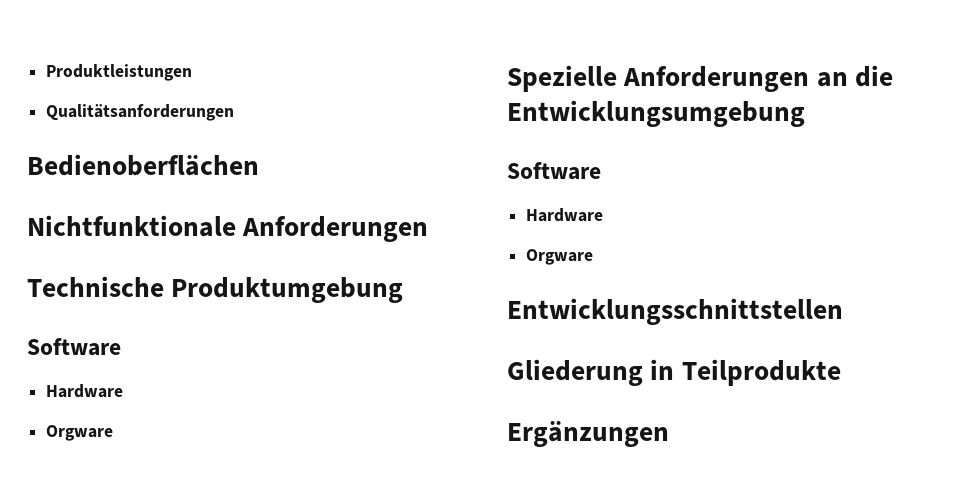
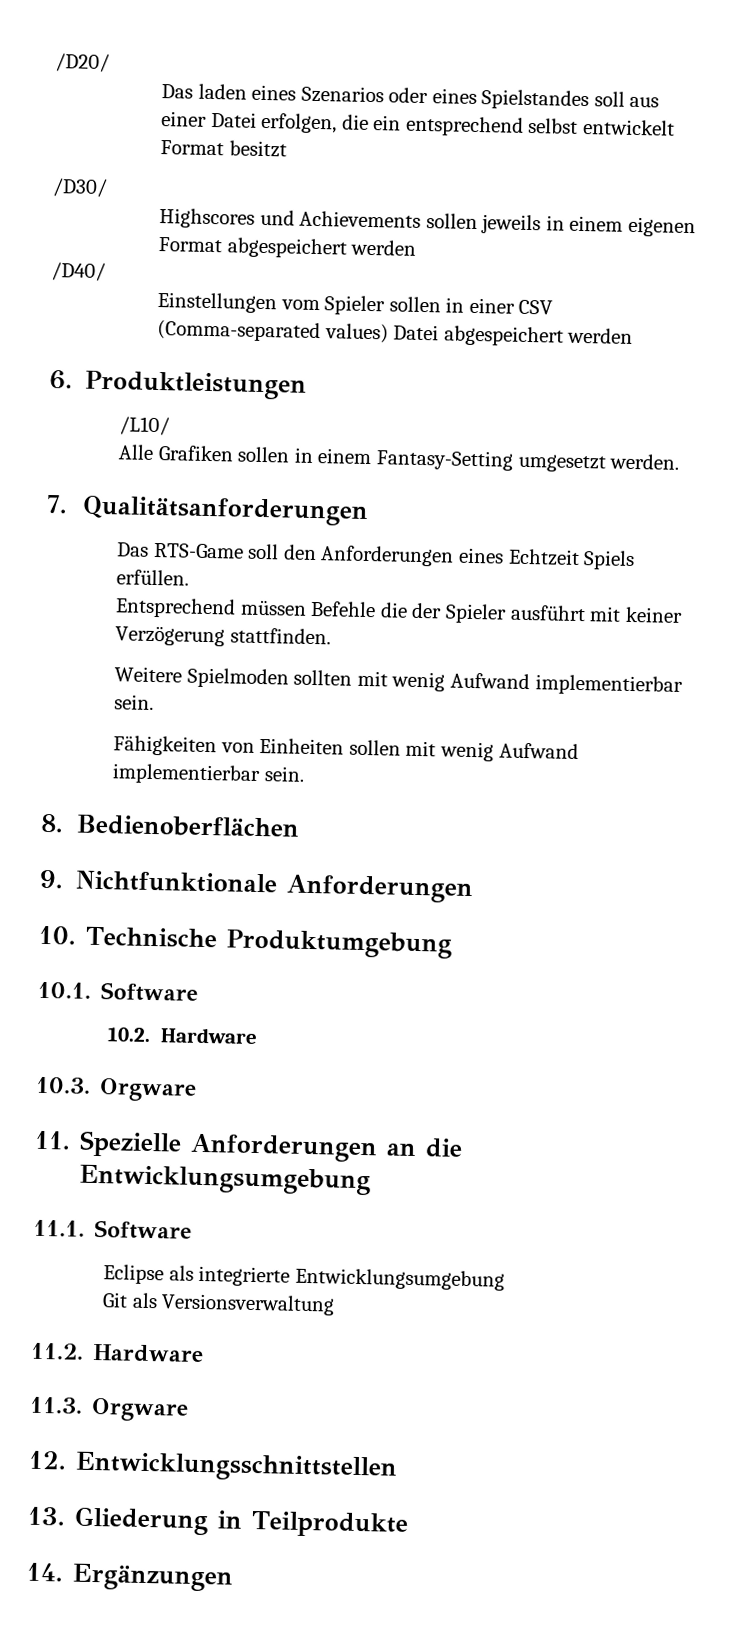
- Produktleistungen
- Qualitätsanforderungen
- Bedienoberflächen
+ /D20/
+ Das laden eines Szenarios oder eines Spielstandes soll aus einer Datei erfolgen, die ein entsprechend selbst entwickelt Format besitzt
+ /D30/
+ Highscores und Achievements sollen jeweils in einem eigenen Format abgespeichert werden
+ /D40/
+ Einstellungen vom Spieler sollen in einer CSV (Comma-separated values) Datei abgespeichert werden
+ 6. Produktleistungen
+ /L10/
+ Alle Grafiken sollen in einem Fantasy-Setting umgesetzt werden.
+ 7. Qualitätsanforderungen
+ Das RTS-Game soll den Anforderungen eines Echtzeit Spiels erfüllen.
+ Entsprechend müssen Befehle die der Spieler ausführt mit keiner Verzögerung stattfinden.
+ Weitere Spielmoden sollten mit wenig Aufwand implementierbar sein.
+ Fähigkeiten von Einheiten sollen mit wenig Aufwand implementierbar sein.
+ 8. Bedienoberflächen
- Nichtfunktionale Anforderungen
+ 9. Nichtfunktionale Anforderungen
- Technische Produktumgebung
- Software
- Hardware
- Orgware
- Spezielle Anforderungen an die Entwicklungsumgebung
- Software
- Hardware
- Orgware
- Entwicklungsschnittstellen
+ 10. Technische Produktumgebung
+ 10.1. Software
+ 10.2. Hardware
+ 10.3. Orgware
+ 11. Spezielle Anforderungen an die Entwicklungsumgebung
+ 11.1. Software
+ Eclipse als integrierte Entwicklungsumgebung
+ Git als Versionsverwaltung
+ 11.2. Hardware
+ 11.3. Orgware
+ 12. Entwicklungsschnittstellen
- Gliederung in Teilprodukte
+ 13. Gliederung in Teilprodukte
- Ergänzungen
+ 14. Ergänzungen

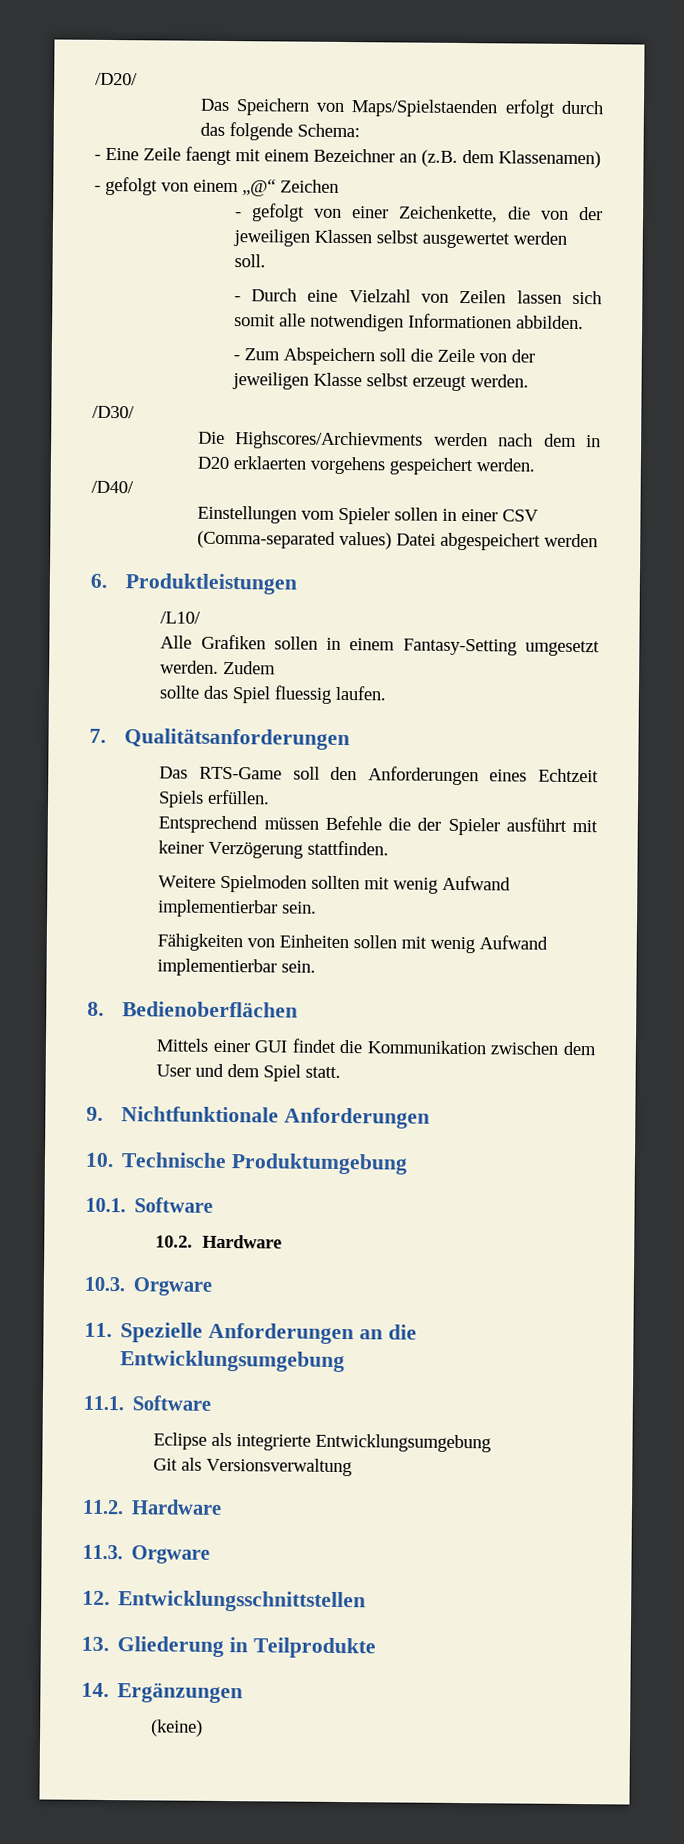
- Das laden eines Szenarios oder eines Spielstandes soll aus einer Datei erfolgen, die ein entsprechend selbst entwickelt Format besitzt
+ Das Speichern von Maps/Spielstaenden erfolgt durch das folgende Schema:
+ - Eine Zeile faengt mit einem Bezeichner an (z.B. dem Klassenamen)
+ - gefolgt von einem „@“ Zeichen
+ - gefolgt von einer Zeichenkette, die von der jeweiligen Klassen selbst ausgewertet werden soll.
+ - Durch eine Vielzahl von Zeilen lassen sich somit alle notwendigen Informationen abbilden.
+ - Zum Abspeichern soll die Zeile von der jeweiligen Klasse selbst erzeugt werden.
  /D30/
- Highscores und Achievements sollen jeweils in einem eigenen Format abgespeichert werden
+ Die Highscores/Archievments werden nach dem in D20 erklaerten vorgehens gespeichert werden.
+ Zudem
+ sollte das Spiel fluessig laufen.
+ Mittels einer GUI findet die Kommunikation zwischen dem User und dem Spiel statt.
+ (keine)

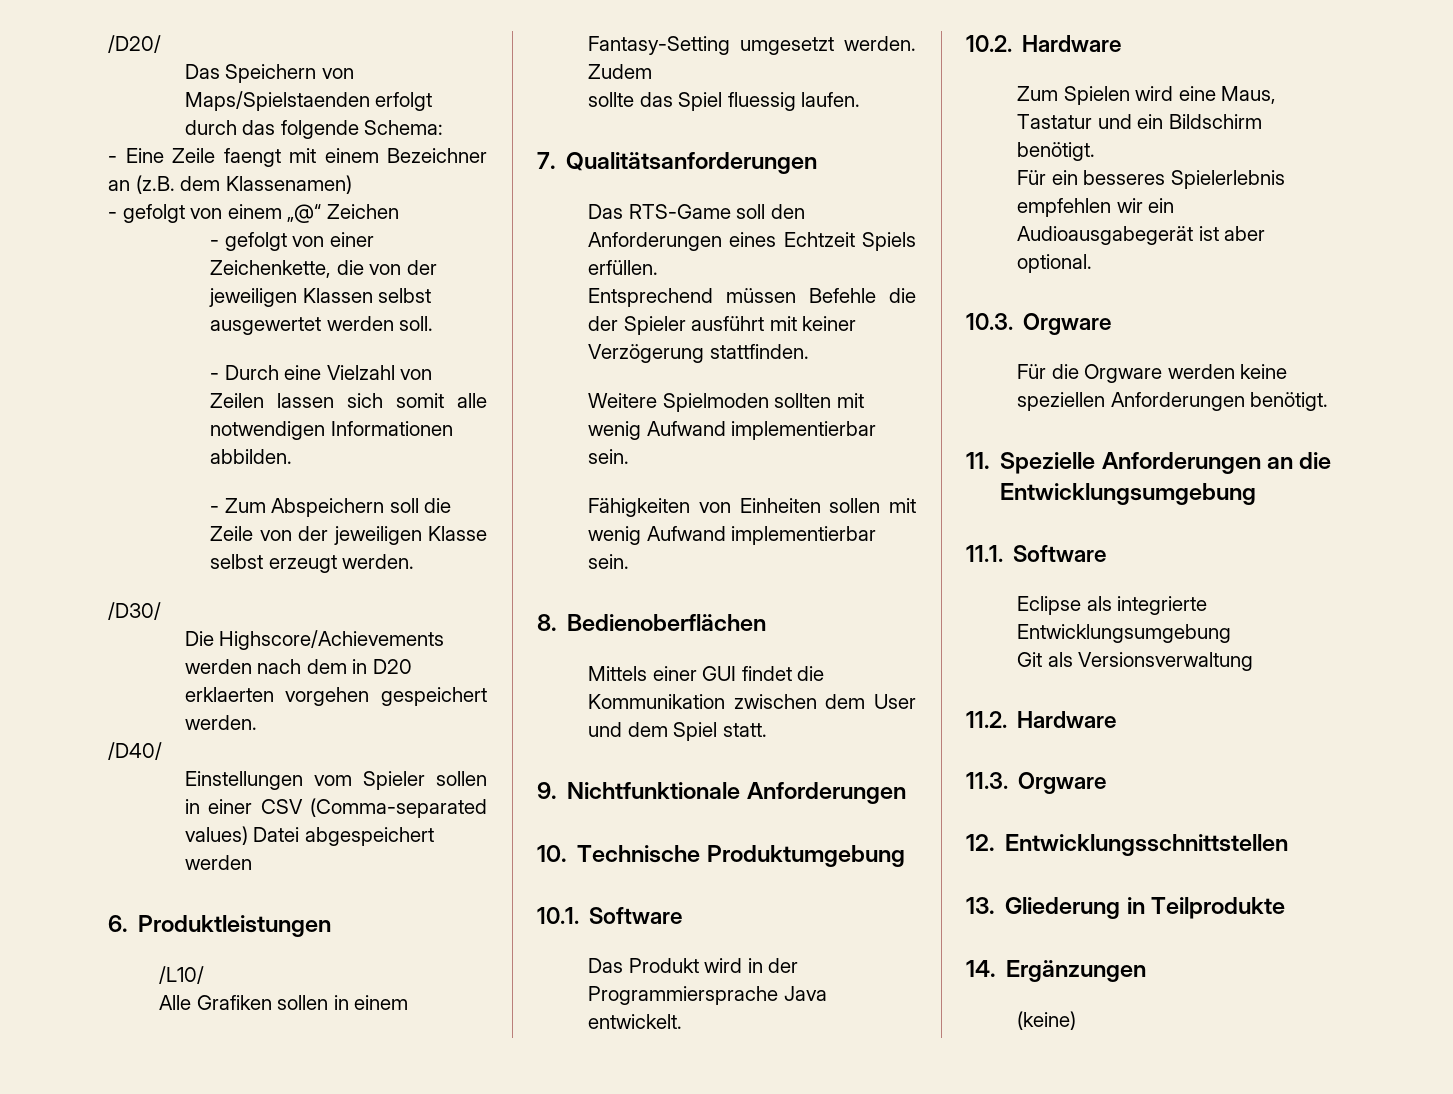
- Die Highscores/Archievments werden nach dem in D20 erklaerten vorgehens gespeichert werden.
+ Die Highscore/Achievements werden nach dem in D20 erklaerten vorgehen gespeichert werden.
+ Das Produkt wird in der Programmiersprache Java entwickelt.
  10.2. Hardware
+ Zum Spielen wird eine Maus, Tastatur und ein Bildschirm benötigt.
+ Für ein besseres Spielerlebnis empfehlen wir ein Audioausgabegerät ist aber optional.
  10.3. Orgware
+ Für die Orgware werden keine speziellen Anforderungen benötigt.

